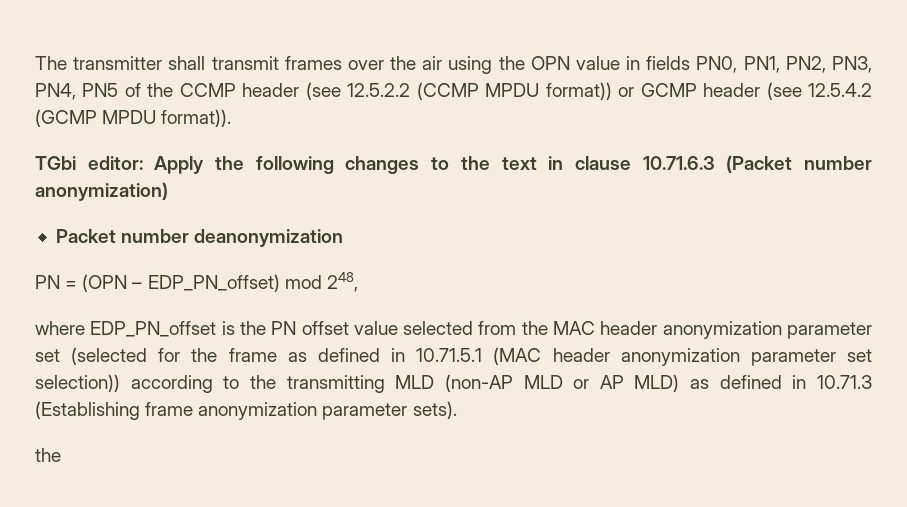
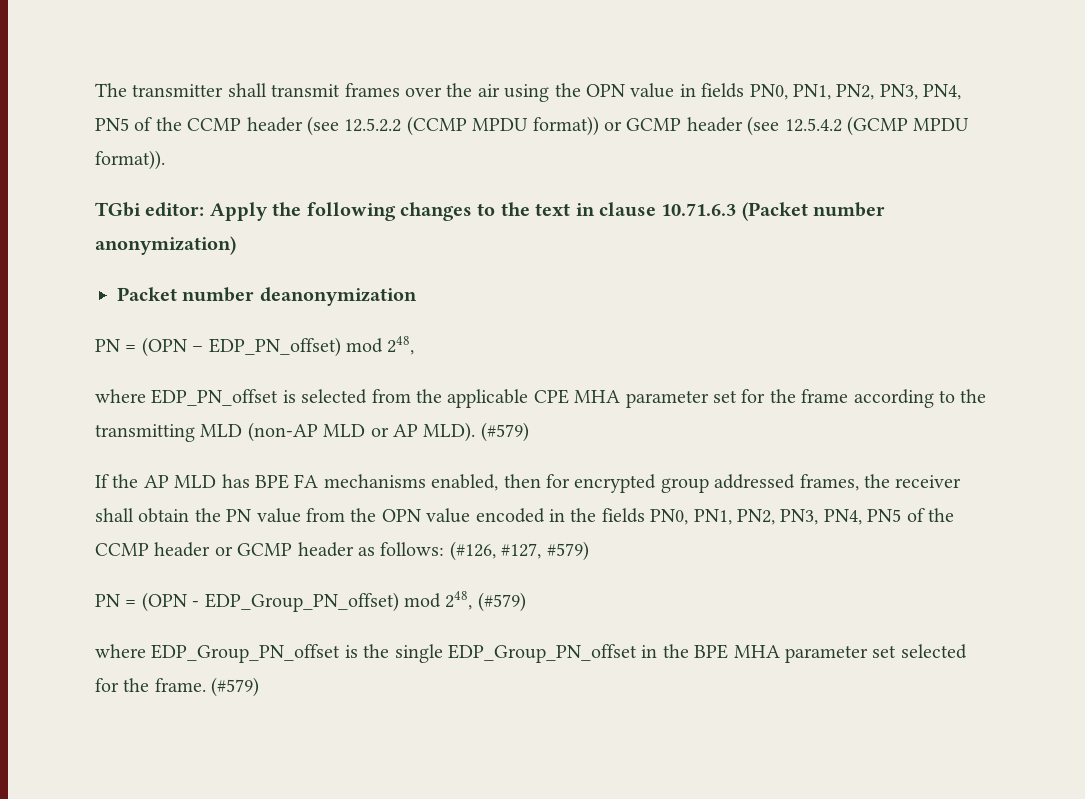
- where EDP_PN_offset is the PN offset value selected from the MAC header anonymization parameter set (selected for the frame as defined in 10.71.5.1 (MAC header anonymization parameter set selection)) according to the transmitting MLD (non-AP MLD or AP MLD) as defined in 10.71.3 (Establishing frame anonymization parameter sets).
- the
+ where EDP_PN_offset is selected from the applicable CPE MHA parameter set for the frame according to the transmitting MLD (non-AP MLD or AP MLD). (#579)
+ If the AP MLD has BPE FA mechanisms enabled, then for encrypted group addressed frames, the receiver shall obtain the PN value from the OPN value encoded in the fields PN0, PN1, PN2, PN3, PN4, PN5 of the CCMP header or GCMP header as follows: (#126, #127, #579)
+ PN = (OPN - EDP_Group_PN_offset) mod 248, (#579)
+ where EDP_Group_PN_offset is the single EDP_Group_PN_offset in the BPE MHA parameter set selected for the frame. (#579)

